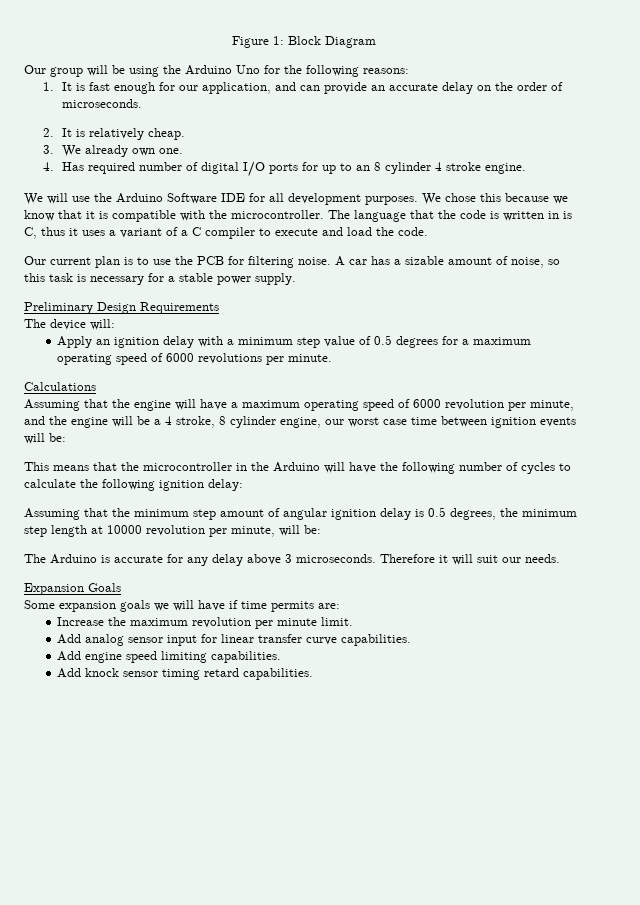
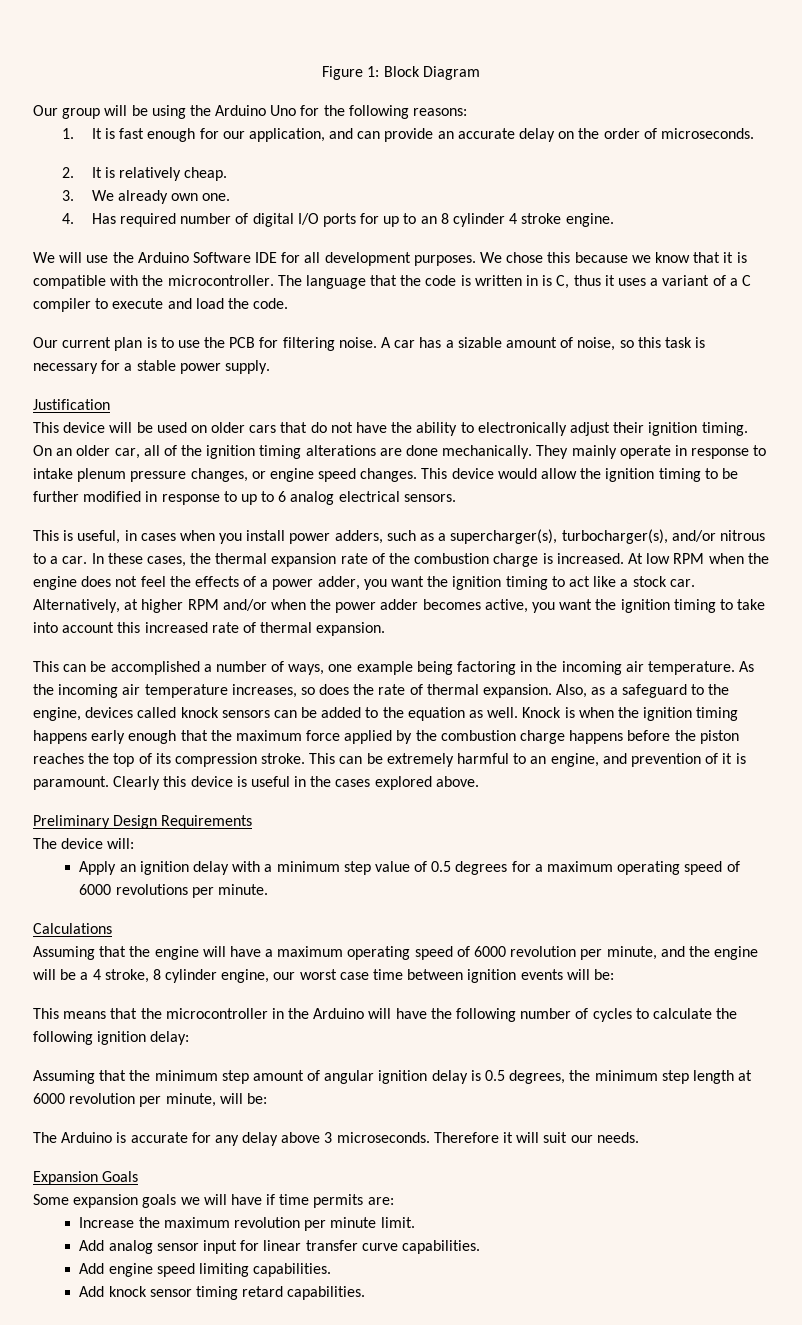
+ Justification
+ This device will be used on older cars that do not have the ability to electronically adjust their ignition timing. On an older car, all of the ignition timing alterations are done mechanically. They mainly operate in response to intake plenum pressure changes, or engine speed changes. This device would allow the ignition timing to be further modified in response to up to 6 analog electrical sensors.
+ This is useful, in cases when you install power adders, such as a supercharger(s), turbocharger(s), and/or nitrous to a car. In these cases, the thermal expansion rate of the combustion charge is increased. At low RPM when the engine does not feel the effects of a power adder, you want the ignition timing to act like a stock car. Alternatively, at higher RPM and/or when the power adder becomes active, you want the ignition timing to take into account this increased rate of thermal expansion.
+ This can be accomplished a number of ways, one example being factoring in the incoming air temperature. As the incoming air temperature increases, so does the rate of thermal expansion. Also, as a safeguard to the engine, devices called knock sensors can be added to the equation as well. Knock is when the ignition timing happens early enough that the maximum force applied by the combustion charge happens before the piston reaches the top of its compression stroke. This can be extremely harmful to an engine, and prevention of it is paramount. Clearly this device is useful in the cases explored above.
- Assuming that the minimum step amount of angular ignition delay is 0.5 degrees, the minimum step length at 10000 revolution per minute, will be:
+ Assuming that the minimum step amount of angular ignition delay is 0.5 degrees, the minimum step length at 6000 revolution per minute, will be:

